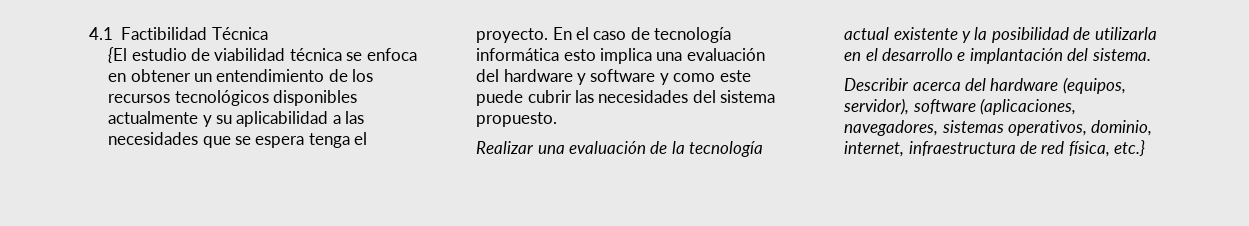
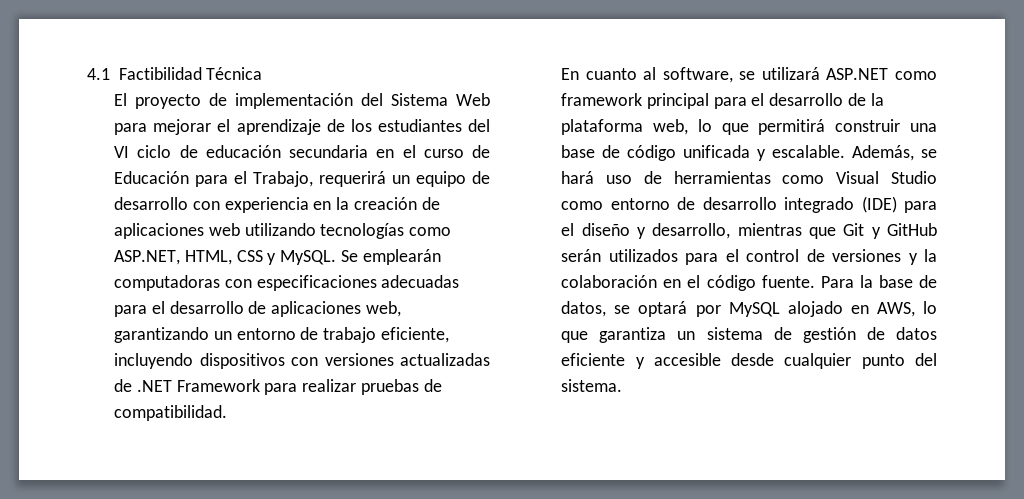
- {El estudio de viabilidad técnica se enfoca en obtener un entendimiento de los recursos tecnológicos disponibles actualmente y su aplicabilidad a las necesidades que se espera tenga el proyecto. En el caso de tecnología informática esto implica una evaluación del hardware y software y como este puede cubrir las necesidades del sistema propuesto.
- Realizar una evaluación de la tecnología actual existente y la posibilidad de utilizarla en el desarrollo e implantación del sistema.
- Describir acerca del hardware (equipos, servidor), software (aplicaciones, navegadores, sistemas operativos, dominio, internet, infraestructura de red física, etc.}
+ El proyecto de implementación del Sistema Web para mejorar el aprendizaje de los estudiantes del VI ciclo de educación secundaria en el curso de Educación para el Trabajo, requerirá un equipo de desarrollo con experiencia en la creación de aplicaciones web utilizando tecnologías como ASP.NET, HTML, CSS y MySQL. Se emplearán computadoras con especificaciones adecuadas para el desarrollo de aplicaciones web, garantizando un entorno de trabajo eficiente, incluyendo dispositivos con versiones actualizadas de .NET Framework para realizar pruebas de compatibilidad.
+ En cuanto al software, se utilizará ASP.NET como framework principal para el desarrollo de la plataforma web, lo que permitirá construir una base de código unificada y escalable. Además, se hará uso de herramientas como Visual Studio como entorno de desarrollo integrado (IDE) para el diseño y desarrollo, mientras que Git y GitHub serán utilizados para el control de versiones y la colaboración en el código fuente. Para la base de datos, se optará por MySQL alojado en AWS, lo que garantiza un sistema de gestión de datos eficiente y accesible desde cualquier punto del sistema.

